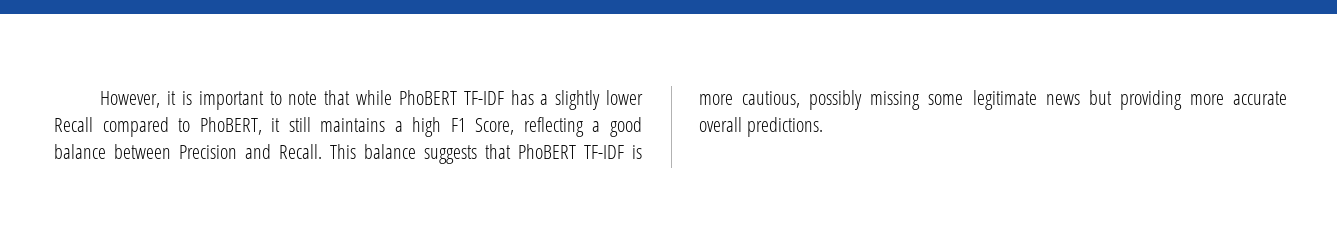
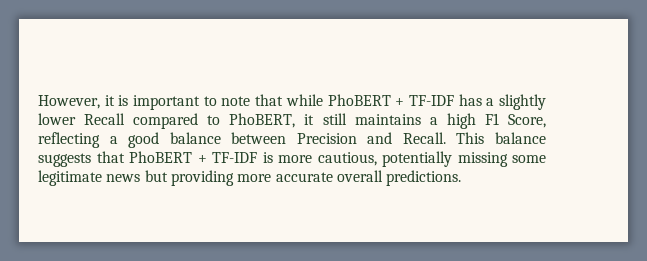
- However, it is important to note that while PhoBERT TF-IDF has a slightly lower Recall compared to PhoBERT, it still maintains a high F1 Score, reflecting a good balance between Precision and Recall.
+ However, it is important to note that while PhoBERT + TF-IDF has a slightly lower Recall compared to PhoBERT, it still maintains a high F1 Score, reflecting a good balance between Precision and Recall.
- This balance suggests that PhoBERT TF-IDF is more cautious, possibly missing some legitimate news but providing more accurate overall predictions.
+ This balance suggests that PhoBERT + TF-IDF is more cautious, potentially missing some legitimate news but providing more accurate overall predictions.

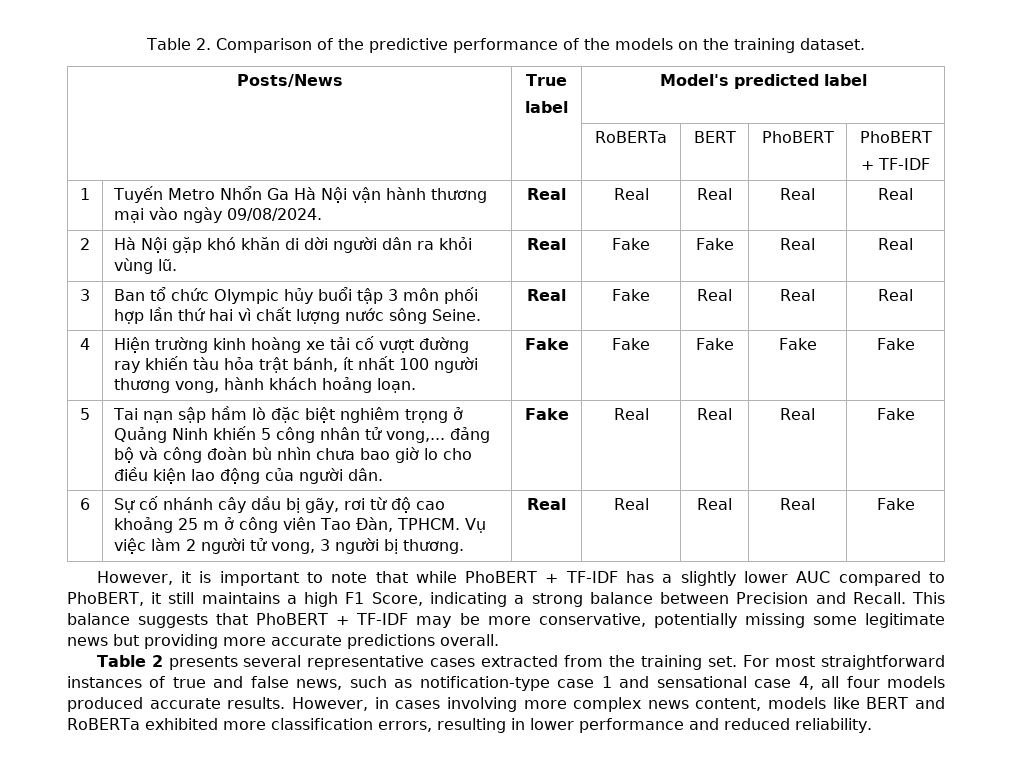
+ Table 2. Comparison of the predictive performance of the models on the training dataset.
+ Posts/News | True
+ label | Model's predicted label
+ | | RoBERTa | BERT | PhoBERT | PhoBERT
+ + TF-IDF
+ 1 | Tuyến Metro Nhổn Ga Hà Nội vận hành thương mại vào ngày 09/08/2024. | Real | Real | Real | Real | Real
+ 2 | Hà Nội gặp khó khăn di dời người dân ra khỏi vùng lũ. | Real | Fake | Fake | Real | Real
+ 3 | Ban tổ chức Olympic hủy buổi tập 3 môn phối hợp lần thứ hai vì chất lượng nước sông Seine. | Real | Fake | Real | Real | Real
+ 4 | Hiện trường kinh hoàng xe tải cố vượt đường ray khiến tàu hỏa trật bánh, ít nhất 100 người thương vong, hành khách hoảng loạn. | Fake | Fake | Fake | Fake | Fake
+ 5 | Tai nạn sập hầm lò đặc biệt nghiêm trọng ở Quảng Ninh khiến 5 công nhân tử vong,... đảng bộ và công đoàn bù nhìn chưa bao giờ lo cho điều kiện lao động của người dân. | Fake | Real | Real | Real | Fake
+ 6 | Sự cố nhánh cây dầu bị gãy, rơi từ độ cao khoảng 25 m ở công viên Tao Đàn, TPHCM. Vụ việc làm 2 người tử vong, 3 người bị thương. | Real | Real | Real | Real | Fake
- However, it is important to note that while PhoBERT + TF-IDF has a slightly lower Recall compared to PhoBERT, it still maintains a high F1 Score, reflecting a good balance between Precision and Recall.
+ However, it is important to note that while PhoBERT + TF-IDF has a slightly lower AUC compared to PhoBERT, it still maintains a high F1 Score, indicating a strong balance between Precision and Recall.
- This balance suggests that PhoBERT + TF-IDF is more cautious, potentially missing some legitimate news but providing more accurate overall predictions.
+ This balance suggests that PhoBERT + TF-IDF may be more conservative, potentially missing some legitimate news but providing more accurate predictions overall.
+ Table 2 presents several representative cases extracted from the training set. For most straightforward instances of true and false news, such as notification-type case 1 and sensational case 4, all four models produced accurate results. However, in cases involving more complex news content, models like BERT and RoBERTa exhibited more classification errors, resulting in lower performance and reduced reliability.

